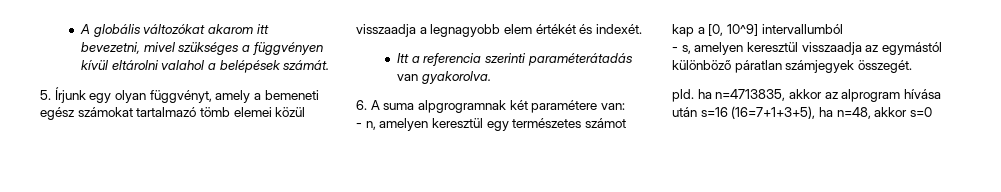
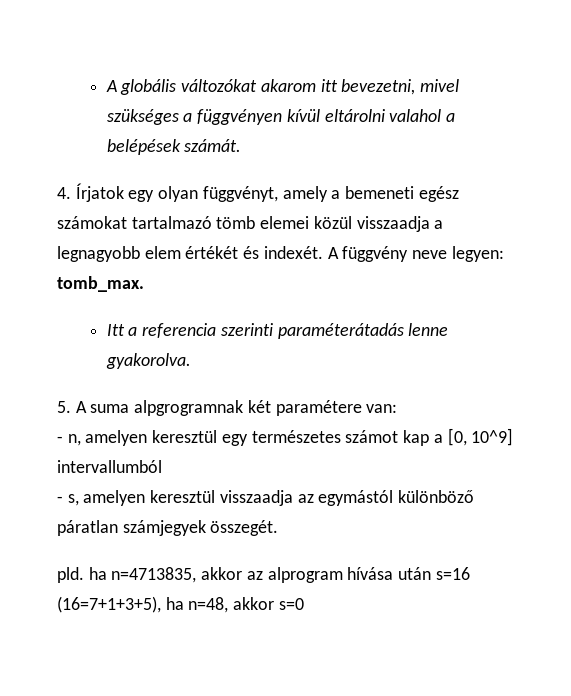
- 5. Írjunk egy olyan függvényt, amely a bemeneti egész számokat tartalmazó tömb elemei közül visszaadja a legnagyobb elem értékét és indexét.
+ 4. Írjatok egy olyan függvényt, amely a bemeneti egész számokat tartalmazó tömb elemei közül visszaadja a legnagyobb elem értékét és indexét. A függvény neve legyen: tomb_max.
- Itt a referencia szerinti paraméterátadás van gyakorolva.
+ Itt a referencia szerinti paraméterátadás lenne gyakorolva.
- 6. A suma alpgrogramnak két paramétere van:
+ 5. A suma alpgrogramnak két paramétere van:

